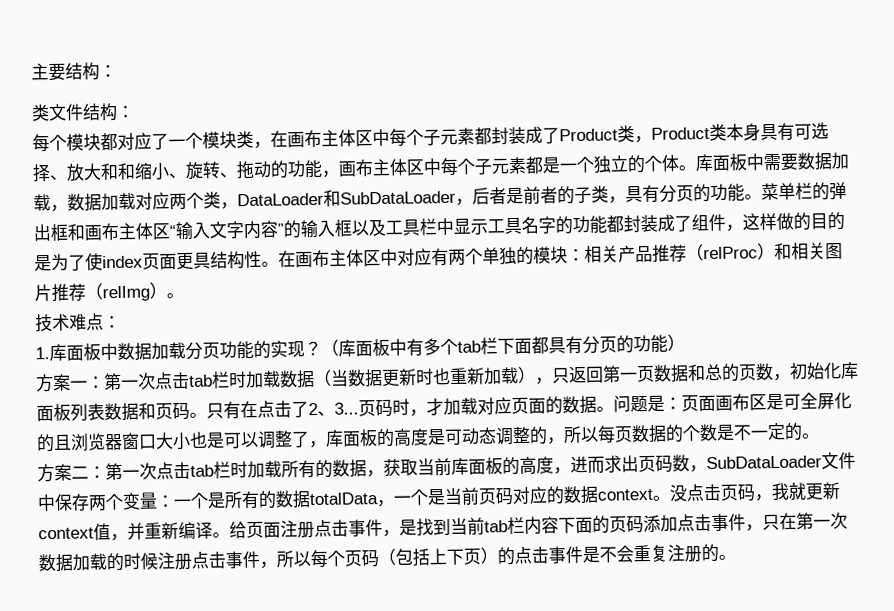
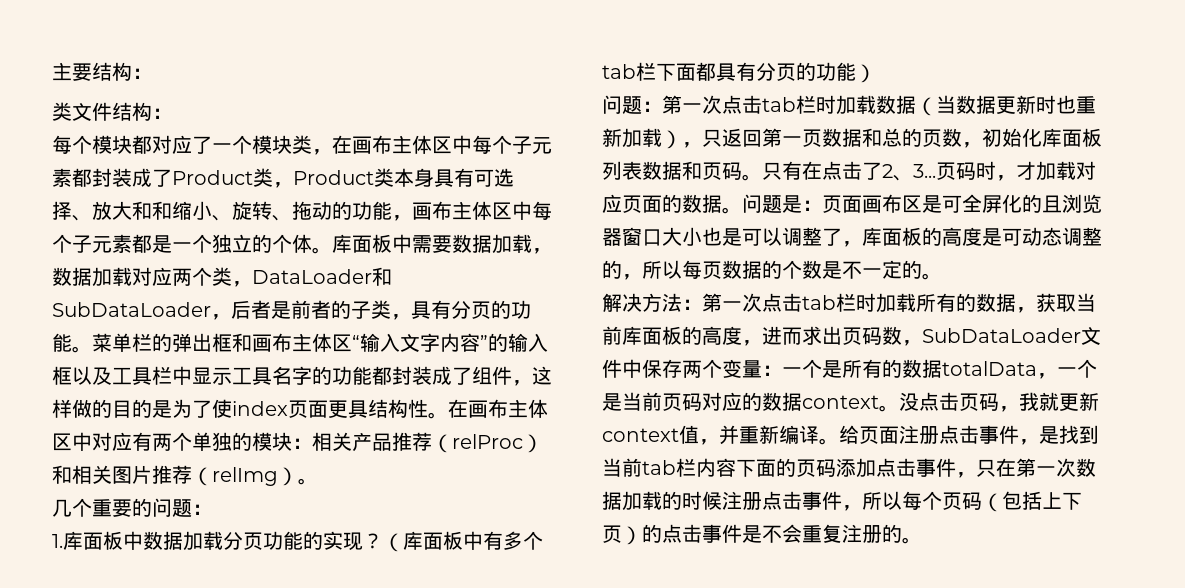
- 技术难点：
+ 几个重要的问题：
- 方案一：第一次点击tab栏时加载数据（当数据更新时也重新加载），只返回第一页数据和总的页数，初始化库面板列表数据和页码。
+ 问题：第一次点击tab栏时加载数据（当数据更新时也重新加载），只返回第一页数据和总的页数，初始化库面板列表数据和页码。
- 方案二：第一次点击tab栏时加载所有的数据，获取当前库面板的高度，进而求出页码数，SubDataLoader文件中保存两个变量：一个是所有的数据totalData，一个是当前页码对应的数据context。
+ 解决方法：第一次点击tab栏时加载所有的数据，获取当前库面板的高度，进而求出页码数，SubDataLoader文件中保存两个变量：一个是所有的数据totalData，一个是当前页码对应的数据context。

